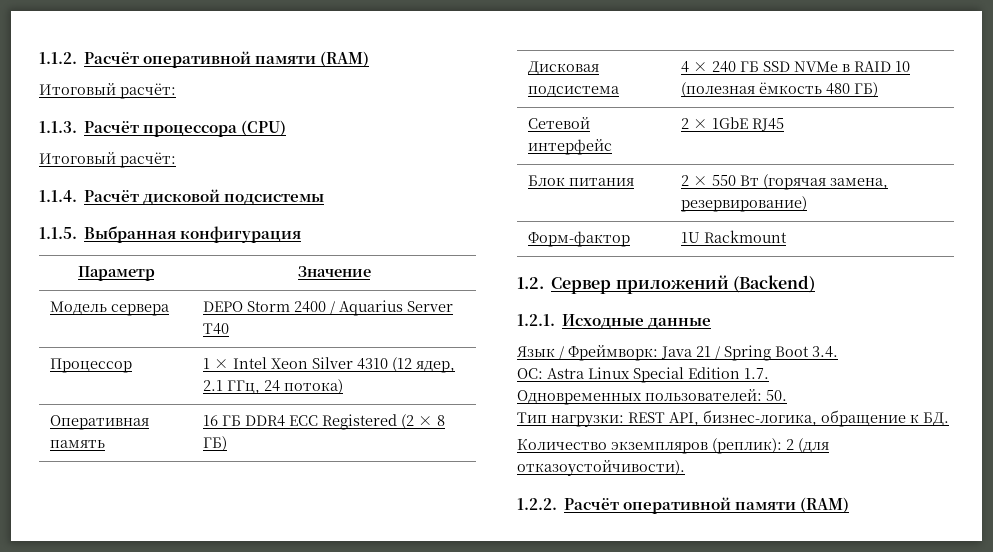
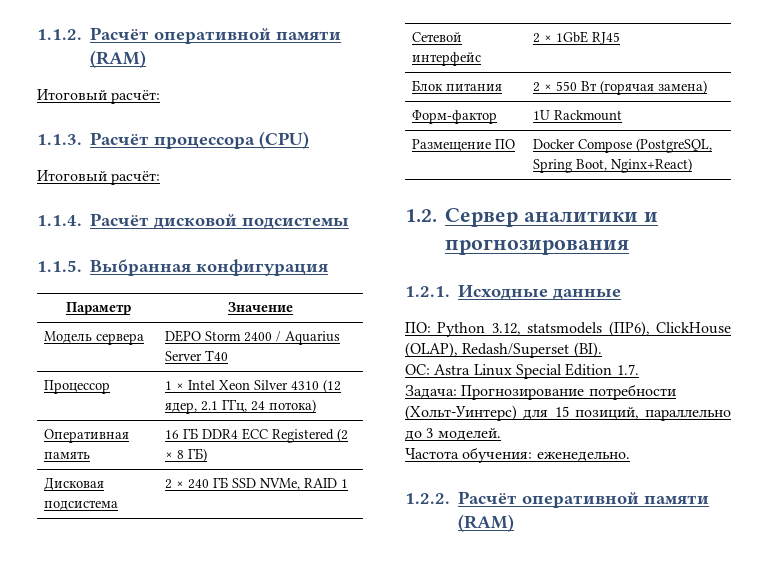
- Дисковая подсистема | 4 × 240 ГБ SSD NVMe в RAID 10 (полезная ёмкость 480 ГБ)
+ Дисковая подсистема | 2 × 240 ГБ SSD NVMe, RAID 1
- Блок питания | 2 × 550 Вт (горячая замена, резервирование)
+ Блок питания | 2 × 550 Вт (горячая замена)
+ Размещение ПО | Docker Compose (PostgreSQL, Spring Boot, Nginx+React)
- 1.2. Сервер приложений (Backend)
+ 1.2. Сервер аналитики и прогнозирования
- Язык / Фреймворк: Java 21 / Spring Boot 3.4.
+ ПО: Python 3.12, statsmodels (ПР6), ClickHouse (OLAP), Redash/Superset (BI).
- Одновременных пользователей: 50.
- Тип нагрузки: REST API, бизнес-логика, обращение к БД.
- Количество экземпляров (реплик): 2 (для отказоустойчивости).
+ Задача: Прогнозирование потребности (Хольт-Уинтерс) для 15 позиций, параллельно до 3 моделей.
+ Частота обучения: еженедельно.

